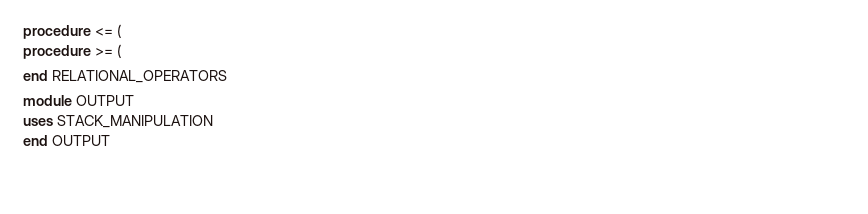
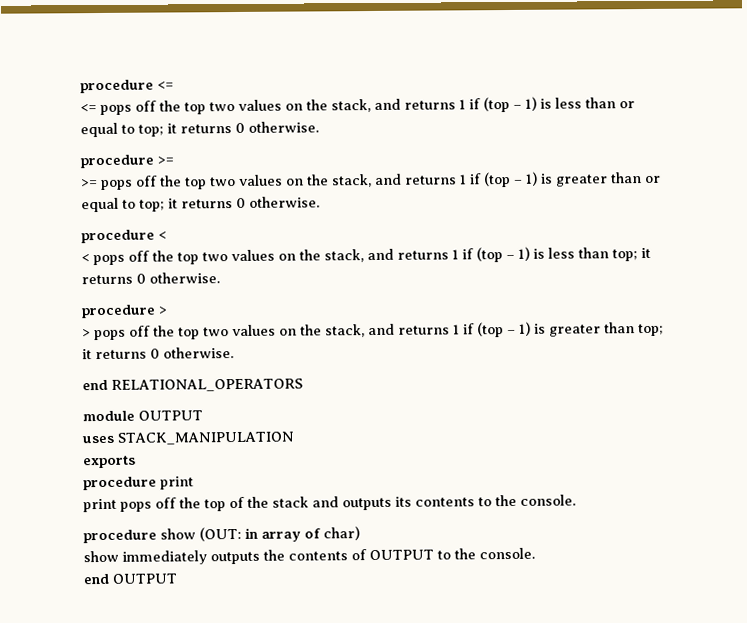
- procedure <= (
- procedure >= (
+ procedure <=
+ <= pops off the top two values on the stack, and returns 1 if (top – 1) is less than or equal to top; it returns 0 otherwise.
+ procedure >=
+ >= pops off the top two values on the stack, and returns 1 if (top – 1) is greater than or equal to top; it returns 0 otherwise.
+ procedure <
+ < pops off the top two values on the stack, and returns 1 if (top – 1) is less than top; it returns 0 otherwise.
+ procedure >
+ > pops off the top two values on the stack, and returns 1 if (top – 1) is greater than top; it returns 0 otherwise.
+ exports
+ procedure print
+ print pops off the top of the stack and outputs its contents to the console.
+ procedure show (OUT: in array of char)
+ show immediately outputs the contents of OUTPUT to the console.

